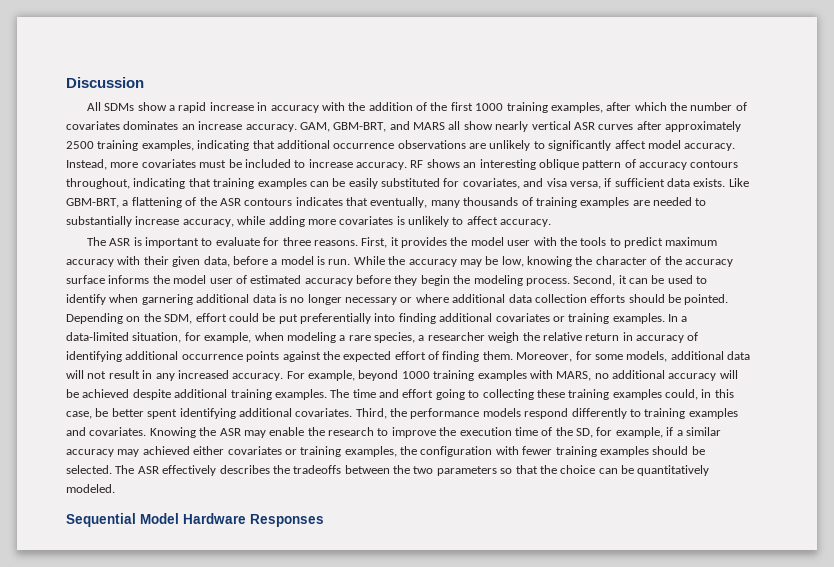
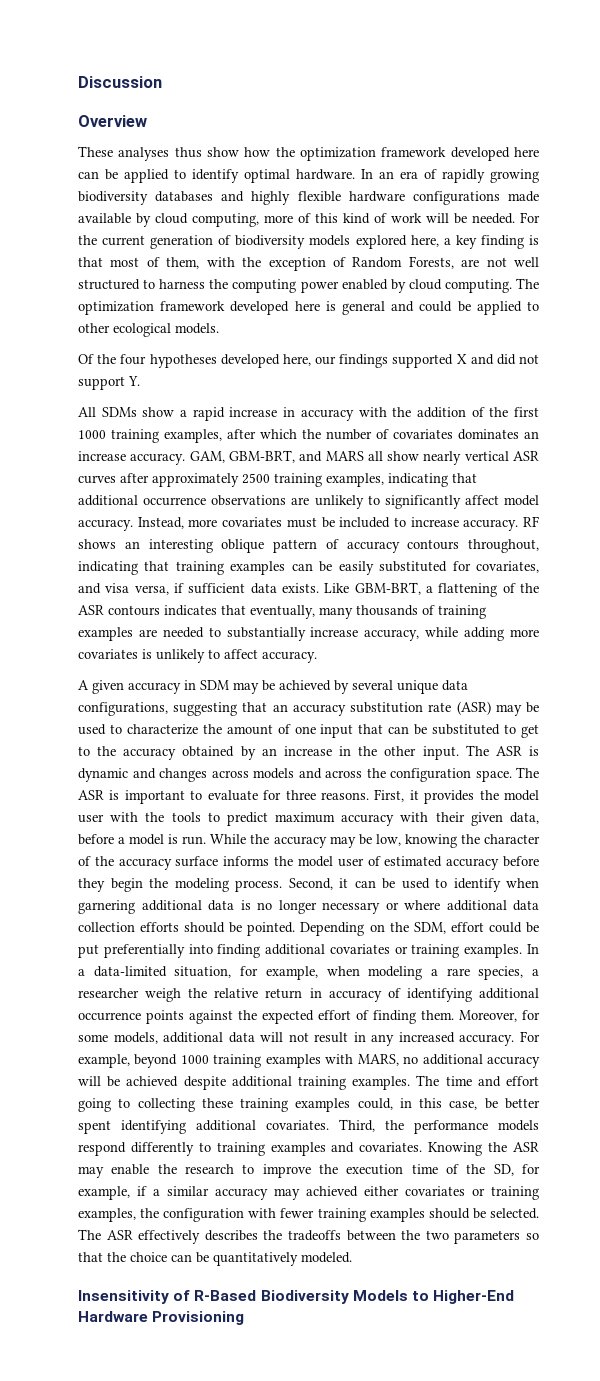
+ Overview
+ These analyses thus show how the optimization framework developed here can be applied to identify optimal hardware. In an era of rapidly growing biodiversity databases and highly flexible hardware configurations made available by cloud computing, more of this kind of work will be needed. For the current generation of biodiversity models explored here, a key finding is that most of them, with the exception of Random Forests, are not well structured to harness the computing power enabled by cloud computing. The optimization framework developed here is general and could be applied to other ecological models.
+ Of the four hypotheses developed here, our findings supported X and did not support Y.
+ A given accuracy in SDM may be achieved by several unique data configurations, suggesting that an accuracy substitution rate (ASR) may be used to characterize the amount of one input that can be substituted to get to the accuracy obtained by an increase in the other input. The ASR is dynamic and changes across models and across the configuration space.
- Sequential Model Hardware Responses
+ Insensitivity of R-Based Biodiversity Models to Higher-End Hardware Provisioning

